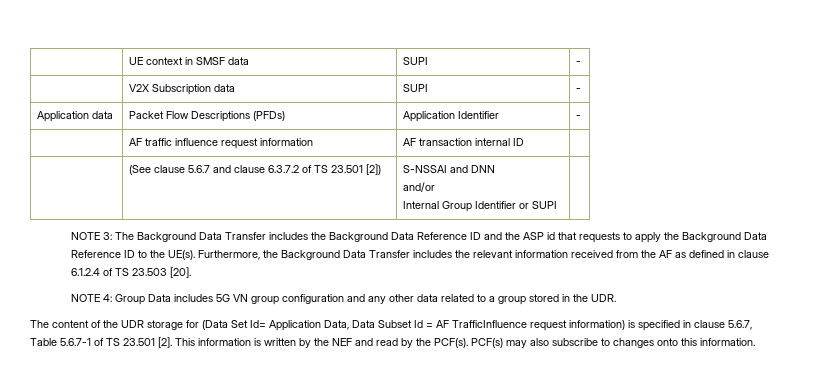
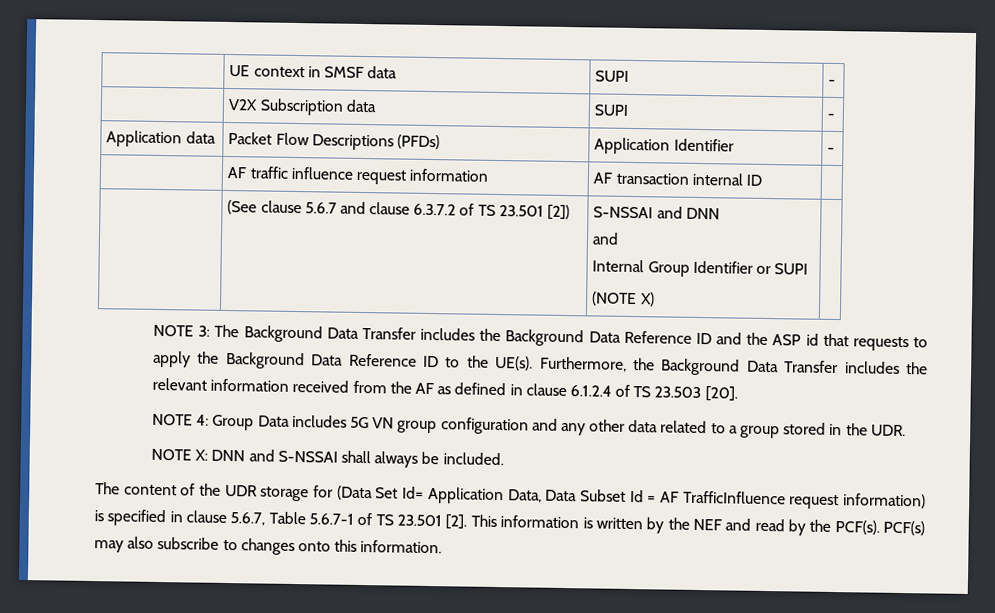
  | (See clause 5.6.7 and clause 6.3.7.2 of TS 23.501 [2]) | S-NSSAI and DNN
- and/or
- Internal Group Identifier or SUPI |
+ and
+ Internal Group Identifier or SUPI
+ (NOTE X) |
+ NOTE X: DNN and S-NSSAI shall always be included.

